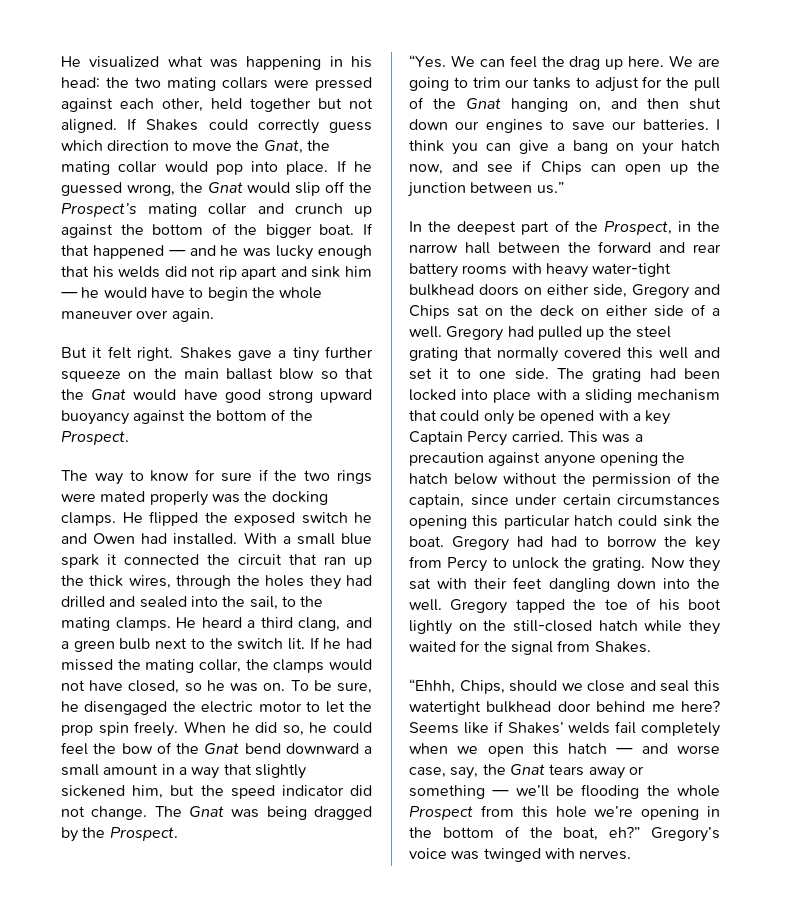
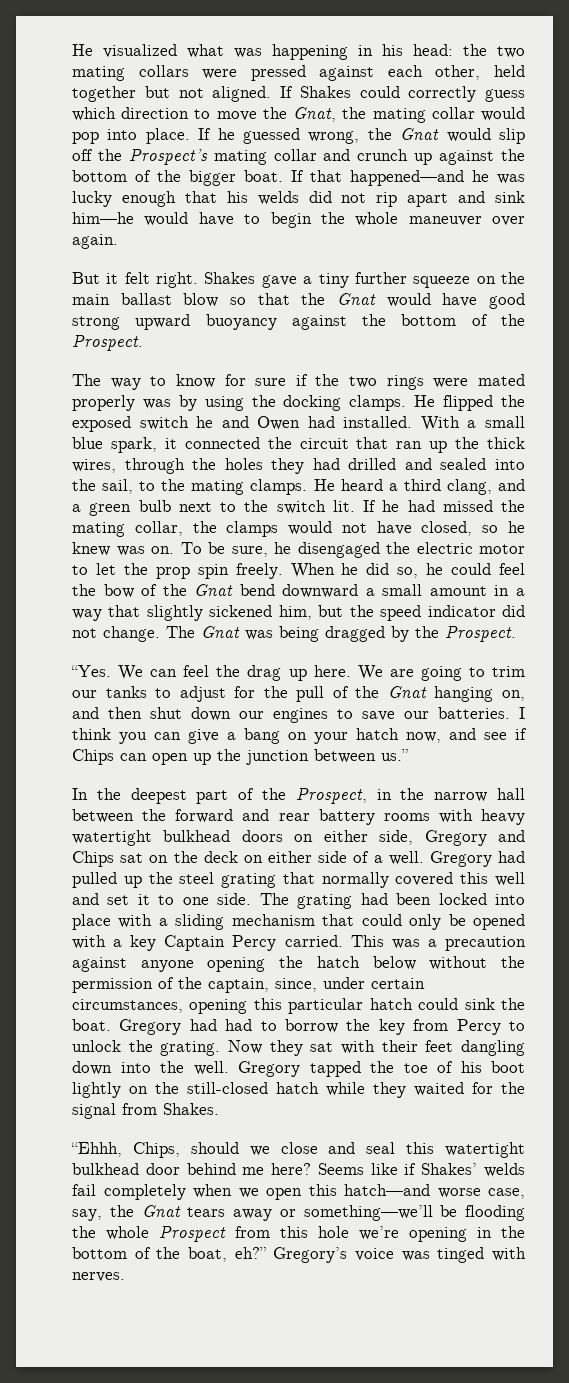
- If that happened — and he was lucky enough that his welds did not rip apart and sink him — he would have to begin the whole maneuver over again.
+ If that happened—and he was lucky enough that his welds did not rip apart and sink him—he would have to begin the whole maneuver over again.
- The way to know for sure if the two rings were mated properly was the docking clamps.
+ The way to know for sure if the two rings were mated properly was by using the docking clamps.
- With a small blue spark it connected the circuit that ran up the thick wires, through the holes they had drilled and sealed into the sail, to the mating clamps.
+ With a small blue spark, it connected the circuit that ran up the thick wires, through the holes they had drilled and sealed into the sail, to the mating clamps.
- If he had missed the mating collar, the clamps would not have closed, so he was on.
+ If he had missed the mating collar, the clamps would not have closed, so he knew was on.
- In the deepest part of the Prospect, in the narrow hall between the forward and rear battery rooms with heavy water-tight bulkhead doors on either side, Gregory and Chips sat on the deck on either side of a well.
+ In the deepest part of the Prospect, in the narrow hall between the forward and rear battery rooms with heavy watertight bulkhead doors on either side, Gregory and Chips sat on the deck on either side of a well.
- This was a precaution against anyone opening the hatch below without the permission of the captain, since under certain circumstances opening this particular hatch could sink the boat.
+ This was a precaution against anyone opening the hatch below without the permission of the captain, since, under certain circumstances, opening this particular hatch could sink the boat.
- Seems like if Shakes’ welds fail completely when we open this hatch — and worse case, say, the Gnat tears away or something — we’ll be flooding the whole Prospect from this hole we’re opening in the bottom of the boat, eh?”
+ Seems like if Shakes’ welds fail completely when we open this hatch—and worse case, say, the Gnat tears away or something—we’ll be flooding the whole Prospect from this hole we’re opening in the bottom of the boat, eh?”
- Gregory’s voice was twinged with nerves.
+ Gregory’s voice was tinged with nerves.

